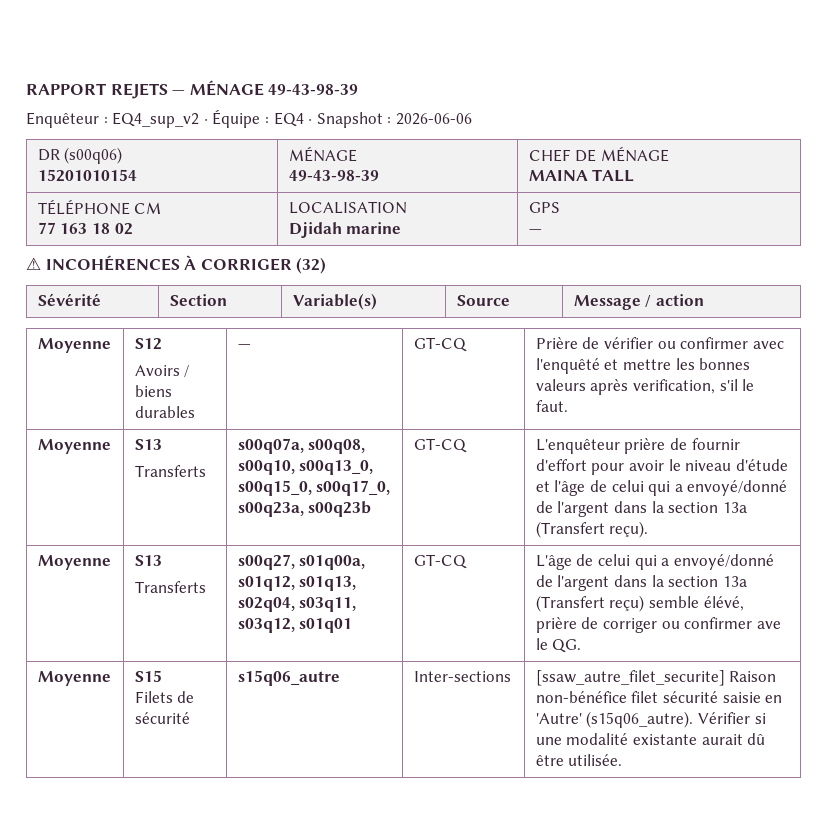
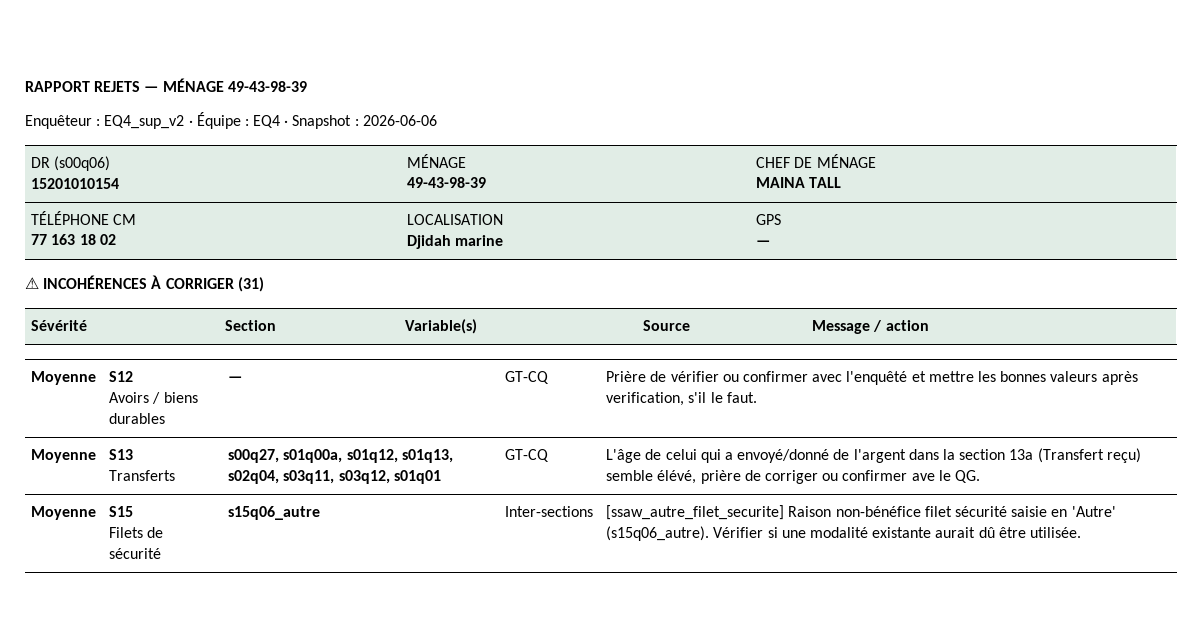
- ⚠ INCOHÉRENCES À CORRIGER (32)
+ ⚠ INCOHÉRENCES À CORRIGER (31)
  Moyenne | S12
  Avoirs / biens durables | — | GT-CQ | Prière de vérifier ou confirmer avec l'enquêté et mettre les bonnes valeurs après verification, s'il le faut.
- Moyenne | S13
- Transferts | s00q07a, s00q08, s00q10, s00q13_0, s00q15_0, s00q17_0, s00q23a, s00q23b | GT-CQ | L'enquêteur prière de fournir d'effort pour avoir le niveau d'étude et l'âge de celui qui a envoyé/donné de l'argent dans la section 13a (Transfert reçu).

